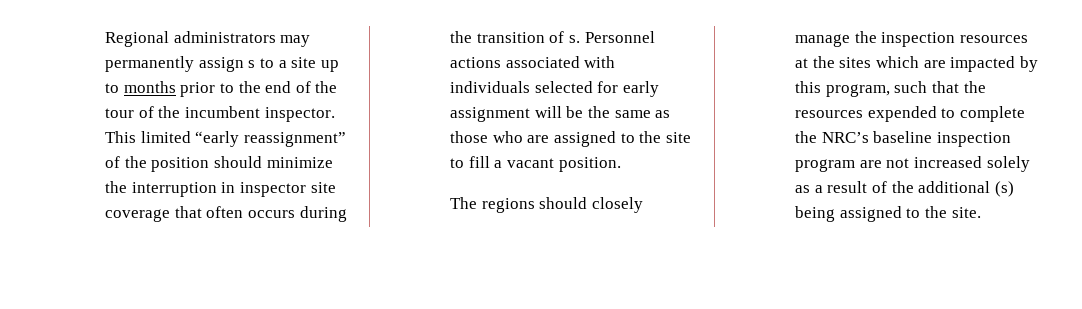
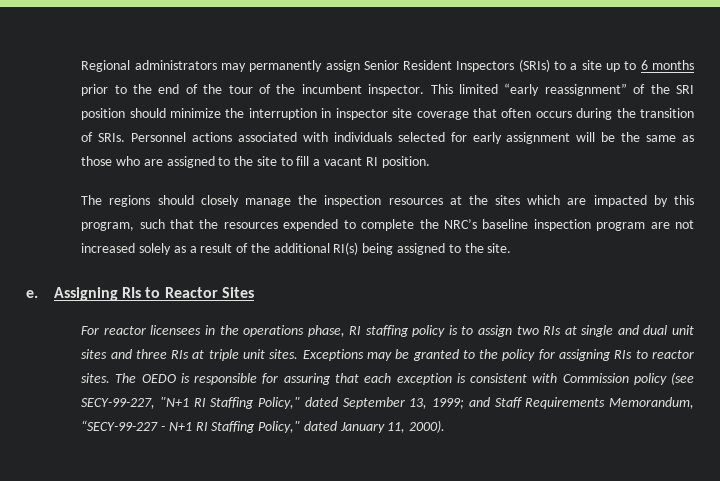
- Regional administrators may permanently assign s to a site up to months prior to the end of the tour of the incumbent inspector.
+ Regional administrators may permanently assign Senior Resident Inspectors (SRIs) to a site up to 6 months prior to the end of the tour of the incumbent inspector.
- This limited “early reassignment” of the position should minimize the interruption in inspector site coverage that often occurs during the transition of s.
+ This limited “early reassignment” of the SRI position should minimize the interruption in inspector site coverage that often occurs during the transition of SRIs.
- Personnel actions associated with individuals selected for early assignment will be the same as those who are assigned to the site to fill a vacant position.
+ Personnel actions associated with individuals selected for early assignment will be the same as those who are assigned to the site to fill a vacant RI position.
- The regions should closely manage the inspection resources at the sites which are impacted by this program, such that the resources expended to complete the NRC’s baseline inspection program are not increased solely as a result of the additional (s) being assigned to the site.
+ The regions should closely manage the inspection resources at the sites which are impacted by this program, such that the resources expended to complete the NRC’s baseline inspection program are not increased solely as a result of the additional RI(s) being assigned to the site.
+ e. Assigning RIs to Reactor Sites
+ For reactor licensees in the operations phase, RI staffing policy is to assign two RIs at single and dual unit sites and three RIs at triple unit sites. Exceptions may be granted to the policy for assigning RIs to reactor sites. The OEDO is responsible for assuring that each exception is consistent with Commission policy (see SECY-99-227, "N+1 RI Staffing Policy," dated September 13, 1999; and Staff Requirements Memorandum, “SECY-99-227 - N+1 RI Staffing Policy," dated January 11, 2000).

